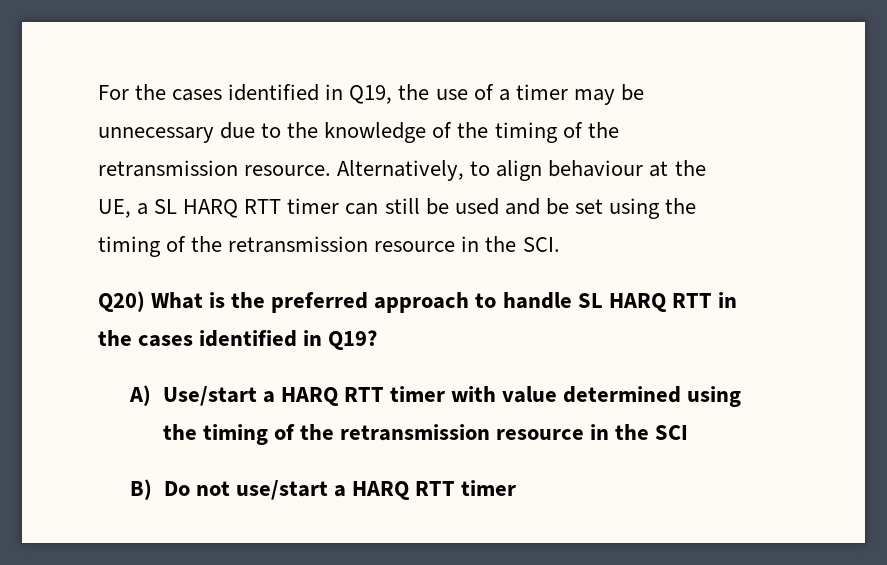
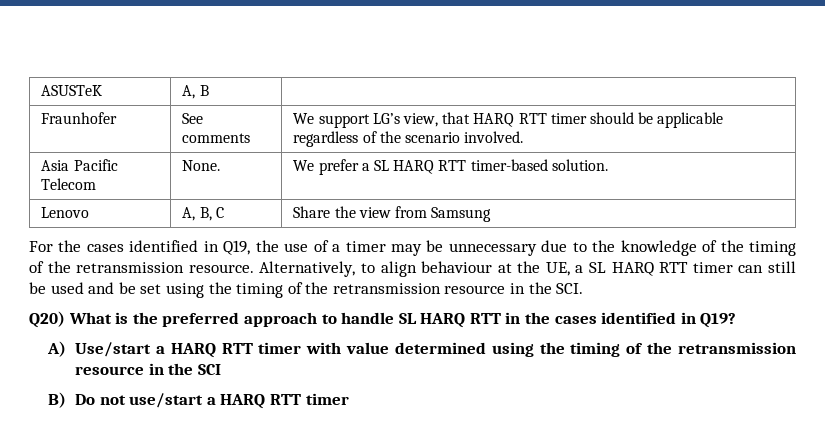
+ ASUSTeK | A, B |
+ Fraunhofer | See comments | We support LG’s view, that HARQ RTT timer should be applicable regardless of the scenario involved.
+ Asia Pacific Telecom | None. | We prefer a SL HARQ RTT timer-based solution.
+ Lenovo | A, B, C | Share the view from Samsung

